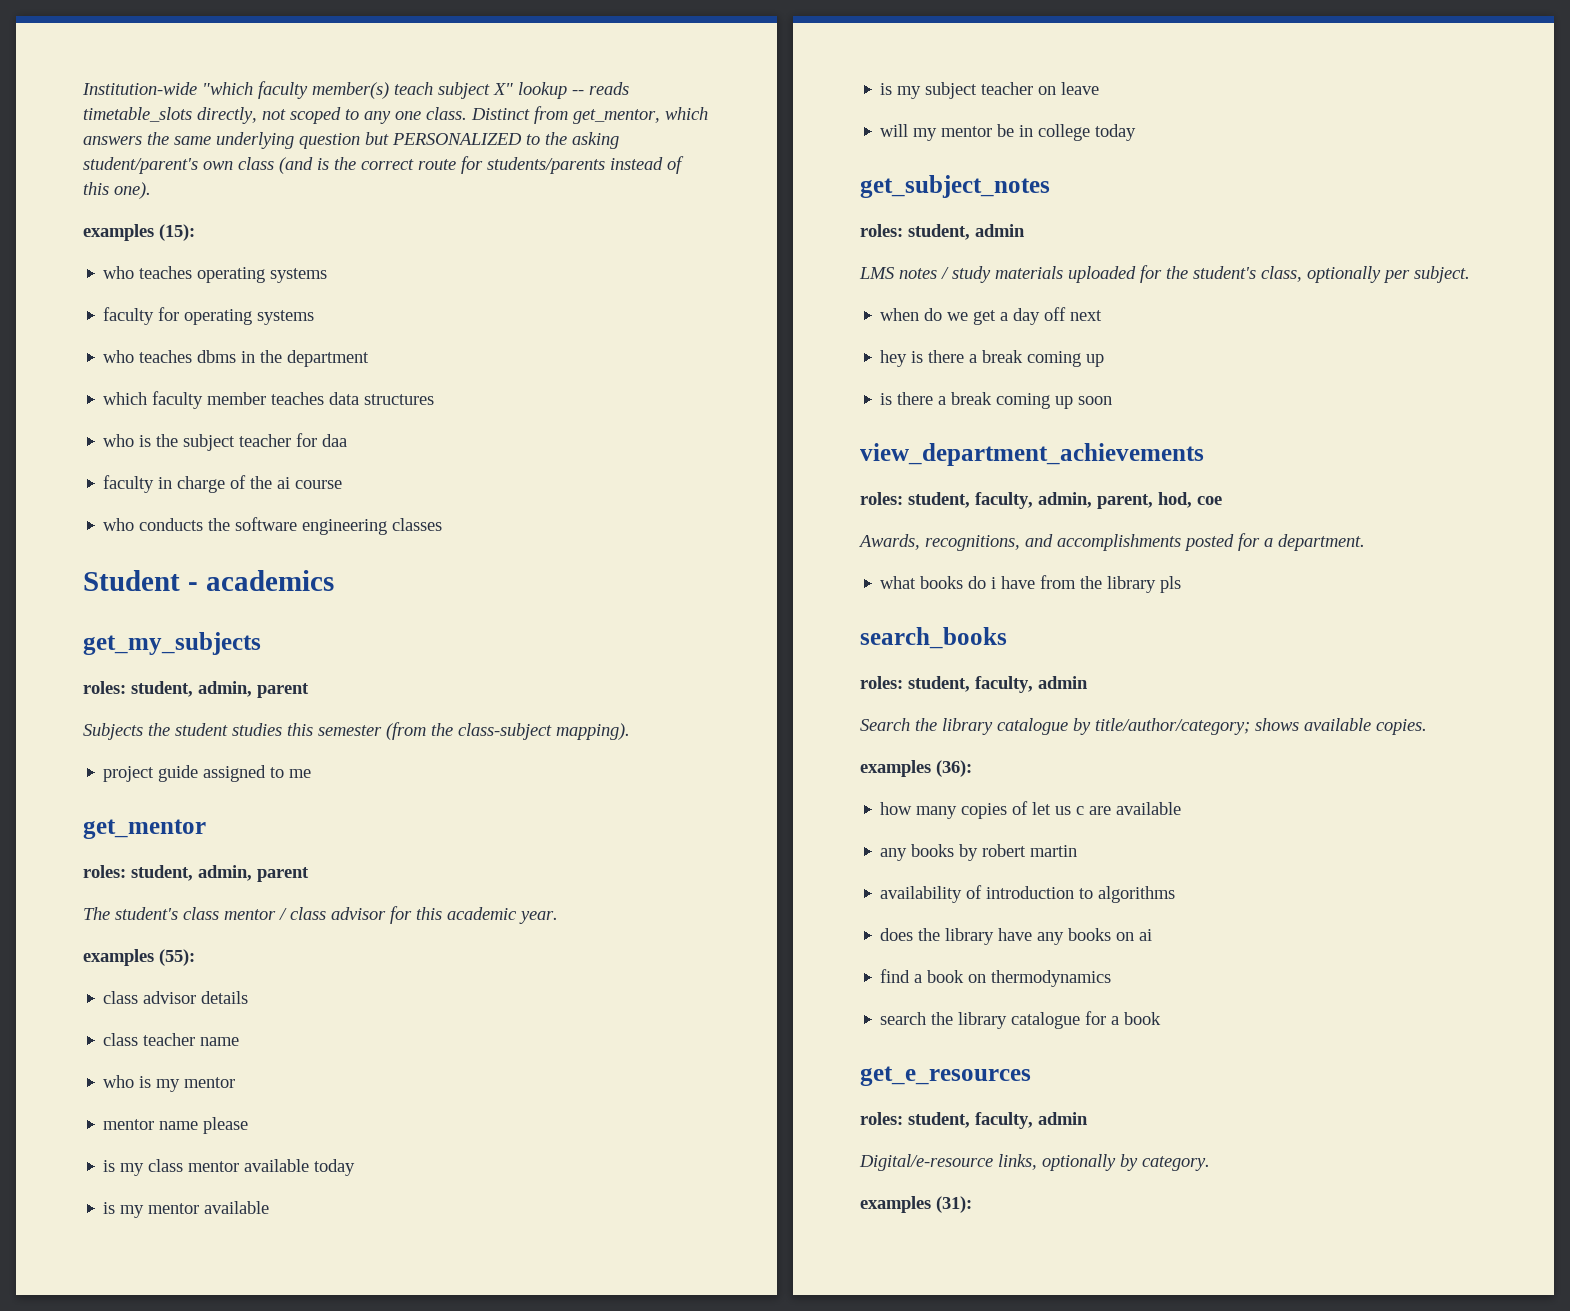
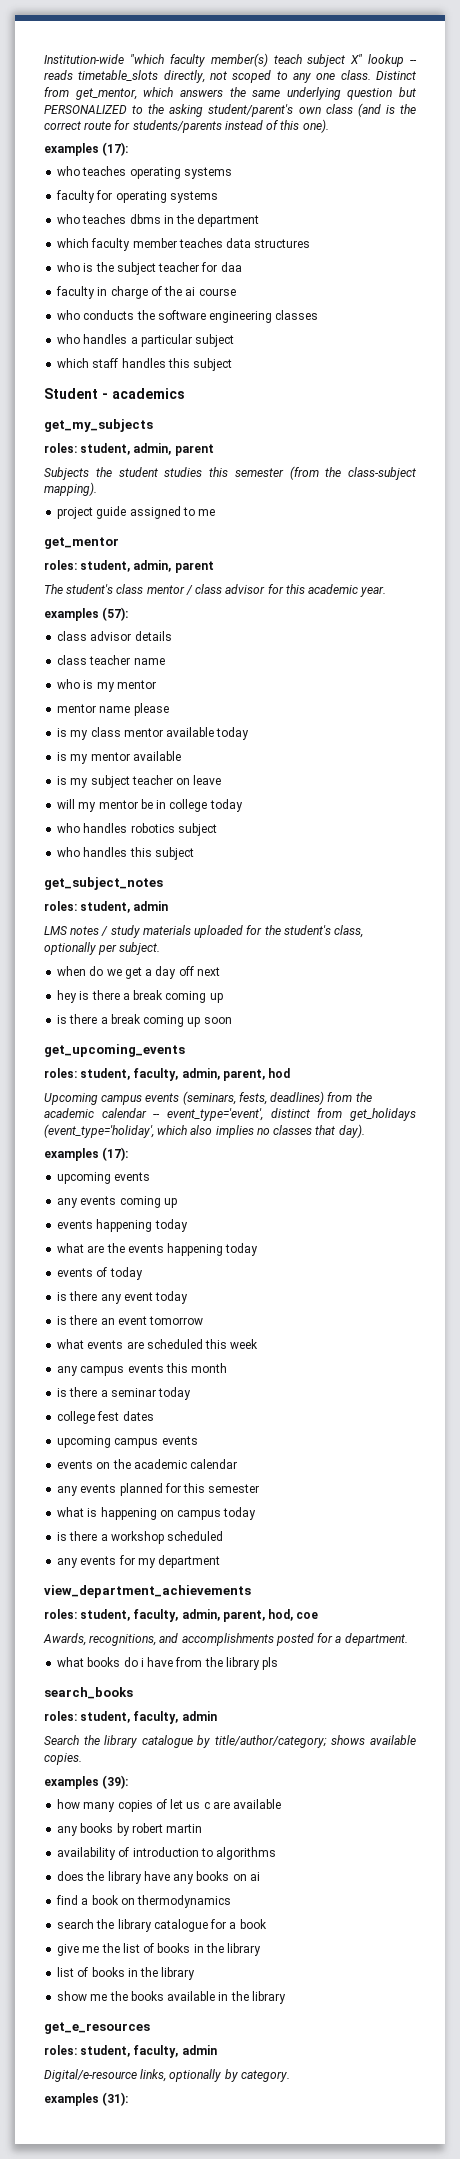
  Distinct from get_mentor, which answers the same underlying question but PERSONALIZED to the asking student/parent's own class (and is the correct route for students/parents instead of this one).
- examples (15):
+ examples (17):
+ who handles a particular subject
+ which staff handles this subject
- examples (55):
+ examples (57):
+ who handles robotics subject
+ who handles this subject
+ get_upcoming_events
+ roles: student, faculty, admin, parent, hod
+ Upcoming campus events (seminars, fests, deadlines) from the academic calendar -- event_type='event', distinct from get_holidays (event_type='holiday', which also implies no classes that day).
+ examples (17):
+ upcoming events
+ any events coming up
+ events happening today
+ what are the events happening today
+ events of today
+ is there any event today
+ is there an event tomorrow
+ what events are scheduled this week
+ any campus events this month
+ is there a seminar today
+ college fest dates
+ upcoming campus events
+ events on the academic calendar
+ any events planned for this semester
+ what is happening on campus today
+ is there a workshop scheduled
+ any events for my department
- examples (36):
+ examples (39):
+ give me the list of books in the library
+ list of books in the library
+ show me the books available in the library

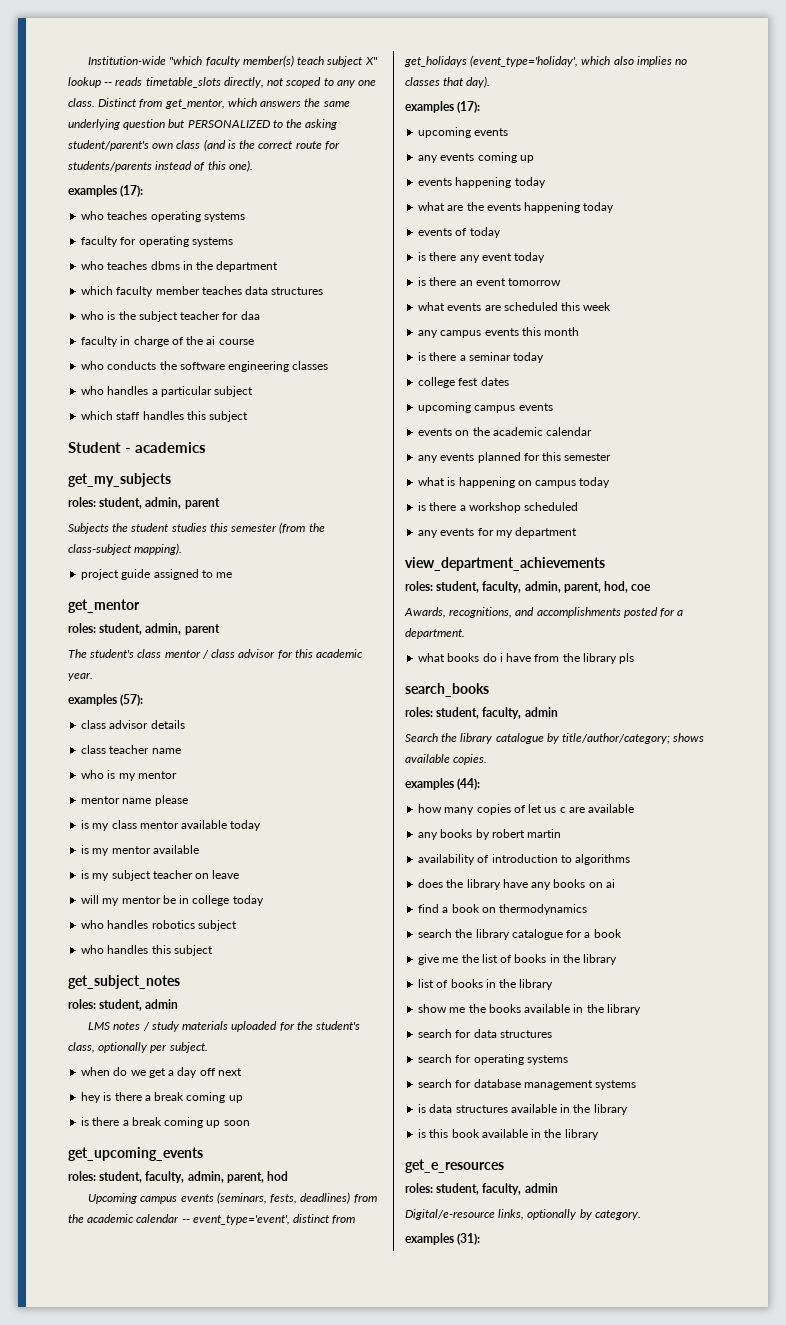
- examples (39):
+ examples (44):
+ search for data structures
+ search for operating systems
+ search for database management systems
+ is data structures available in the library
+ is this book available in the library

